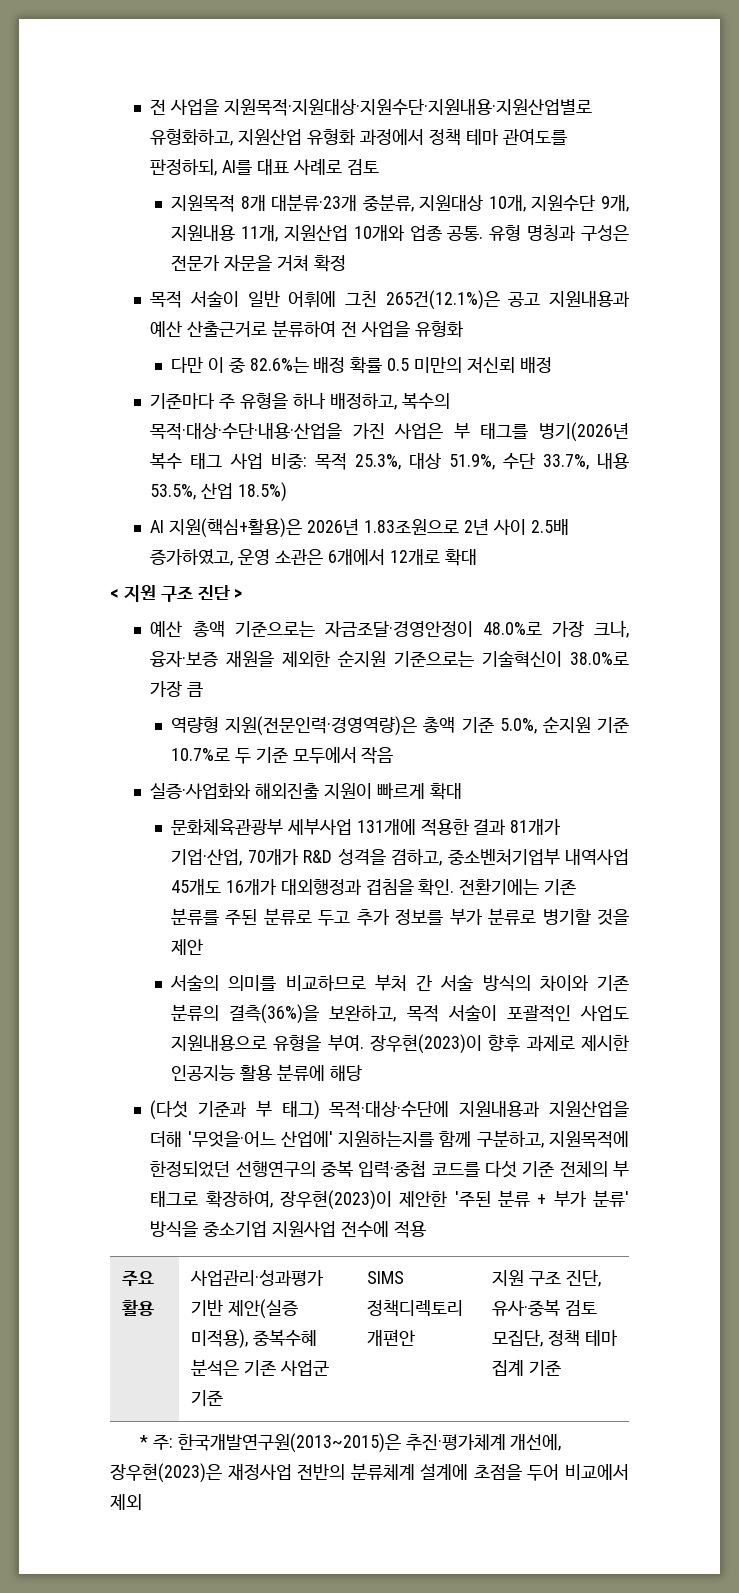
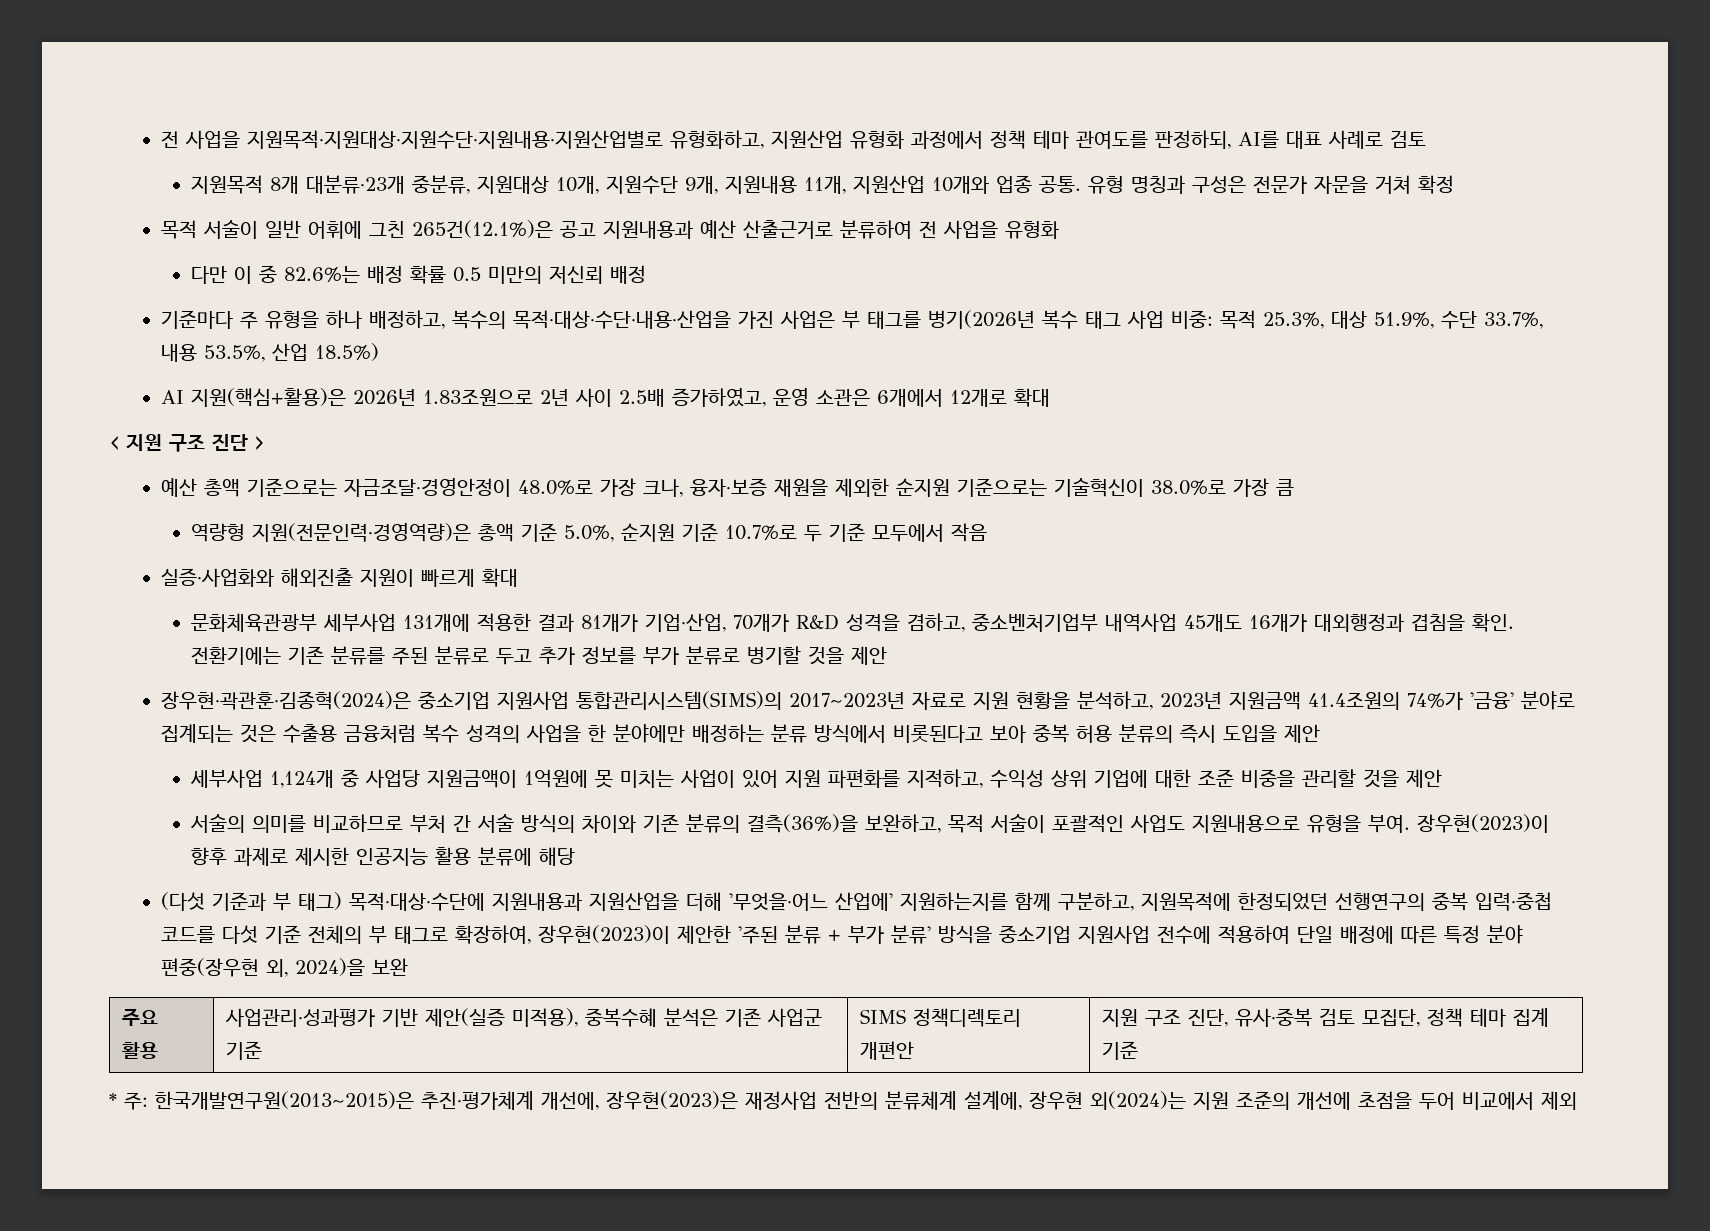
+ 장우현·곽관훈·김종혁(2024)은 중소기업 지원사업 통합관리시스템(SIMS)의 2017~2023년 자료로 지원 현황을 분석하고, 2023년 지원금액 41.4조원의 74%가 '금융' 분야로 집계되는 것은 수출용 금융처럼 복수 성격의 사업을 한 분야에만 배정하는 분류 방식에서 비롯된다고 보아 중복 허용 분류의 즉시 도입을 제안
+ 세부사업 1,124개 중 사업당 지원금액이 1억원에 못 미치는 사업이 있어 지원 파편화를 지적하고, 수익성 상위 기업에 대한 조준 비중을 관리할 것을 제안
- (다섯 기준과 부 태그) 목적·대상·수단에 지원내용과 지원산업을 더해 '무엇을·어느 산업에' 지원하는지를 함께 구분하고, 지원목적에 한정되었던 선행연구의 중복 입력·중첩 코드를 다섯 기준 전체의 부 태그로 확장하여, 장우현(2023)이 제안한 '주된 분류 + 부가 분류' 방식을 중소기업 지원사업 전수에 적용
+ (다섯 기준과 부 태그) 목적·대상·수단에 지원내용과 지원산업을 더해 '무엇을·어느 산업에' 지원하는지를 함께 구분하고, 지원목적에 한정되었던 선행연구의 중복 입력·중첩 코드를 다섯 기준 전체의 부 태그로 확장하여, 장우현(2023)이 제안한 '주된 분류 + 부가 분류' 방식을 중소기업 지원사업 전수에 적용하여 단일 배정에 따른 특정 분야 편중(장우현 외, 2024)을 보완
- * 주: 한국개발연구원(2013~2015)은 추진·평가체계 개선에, 장우현(2023)은 재정사업 전반의 분류체계 설계에 초점을 두어 비교에서 제외
+ * 주: 한국개발연구원(2013~2015)은 추진·평가체계 개선에, 장우현(2023)은 재정사업 전반의 분류체계 설계에, 장우현 외(2024)는 지원 조준의 개선에 초점을 두어 비교에서 제외

